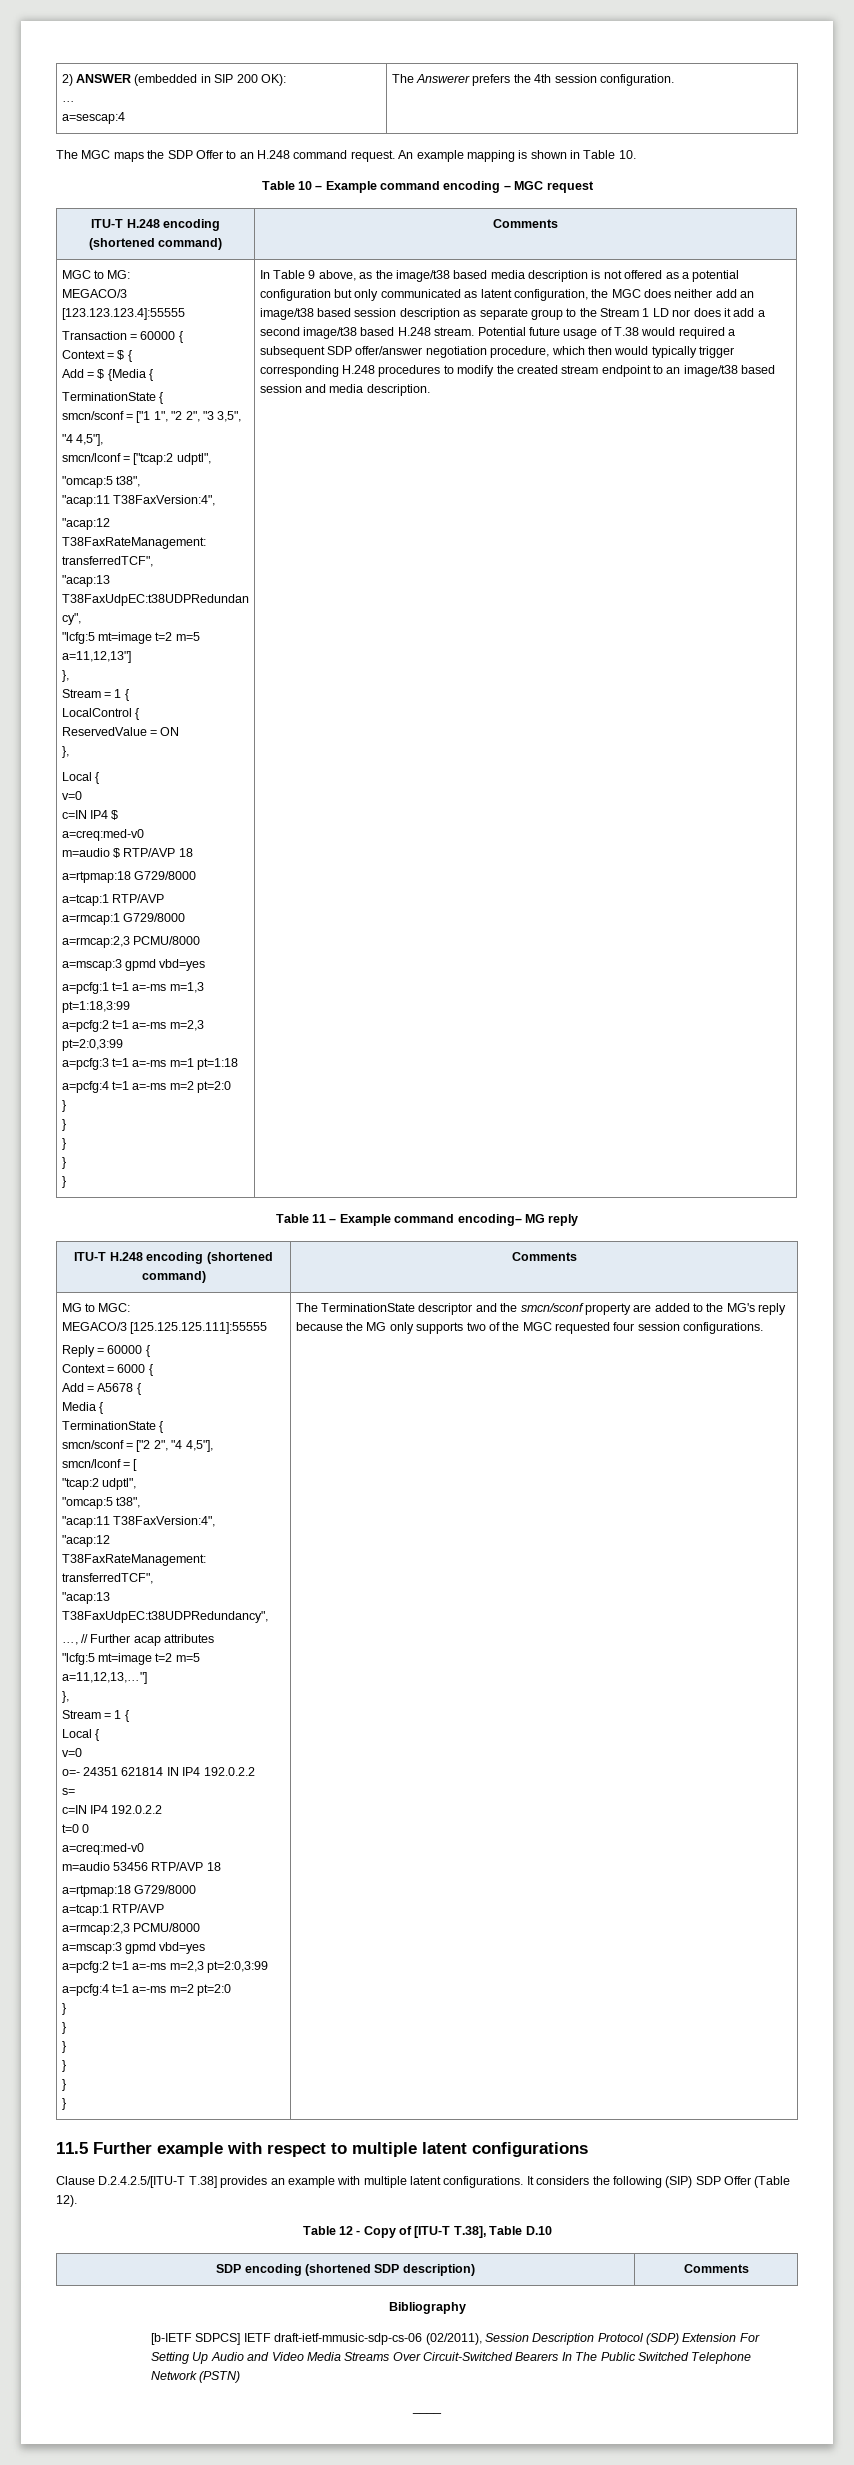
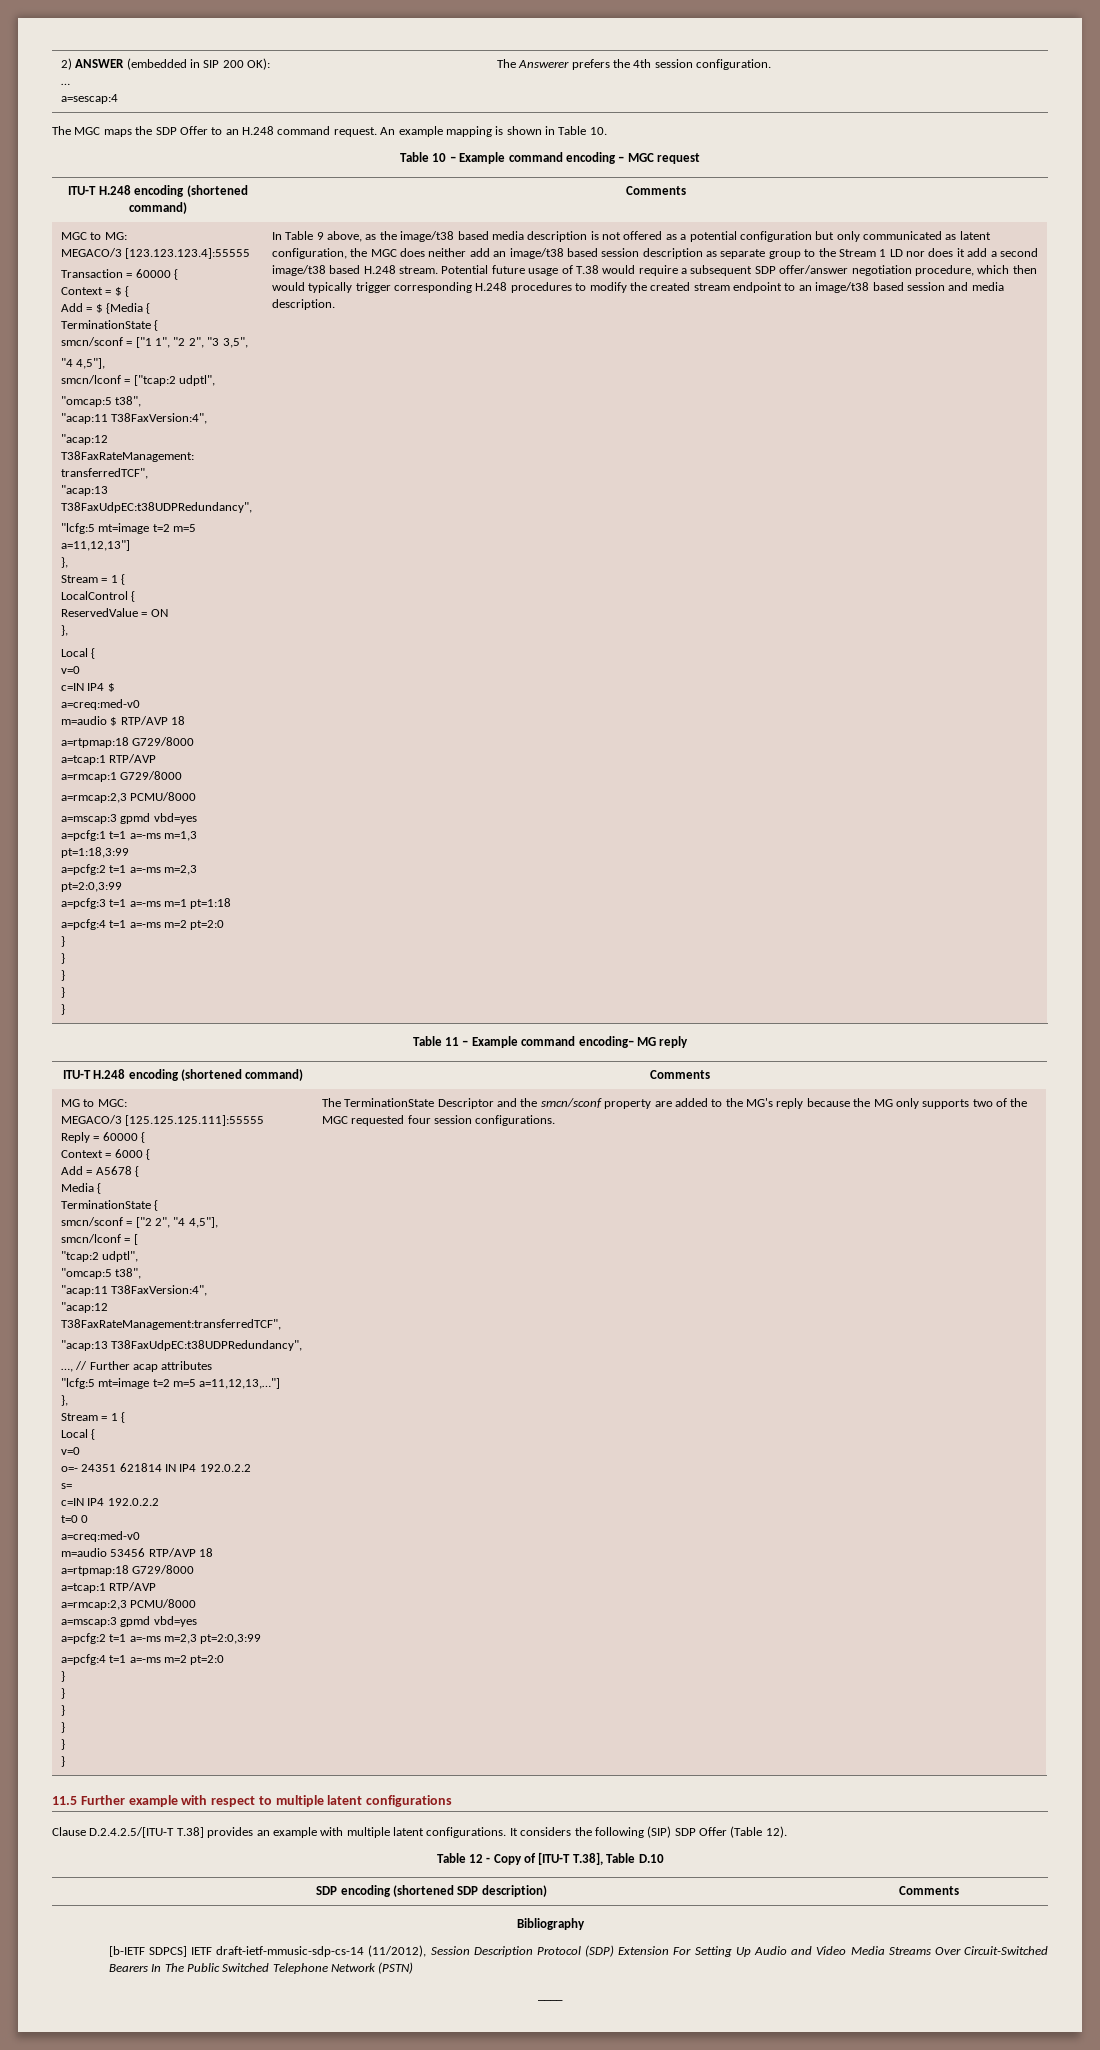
- Potential future usage of T.38 would required a subsequent SDP offer/answer negotiation procedure, which then would typically trigger corresponding H.248 procedures to modify the created stream endpoint to an image/t38 based session and media description.
+ Potential future usage of T.38 would require a subsequent SDP offer/answer negotiation procedure, which then would typically trigger corresponding H.248 procedures to modify the created stream endpoint to an image/t38 based session and media description.
- The TerminationState descriptor and the smcn/sconf property are added to the MG's reply because the MG only supports two of the MGC requested four session configurations.
+ The TerminationState Descriptor and the smcn/sconf property are added to the MG's reply because the MG only supports two of the MGC requested four session configurations.
- [b-IETF SDPCS] IETF draft-ietf-mmusic-sdp-cs-06 (02/2011), Session Description Protocol (SDP) Extension For Setting Up Audio and Video Media Streams Over Circuit-Switched Bearers In The Public Switched Telephone Network (PSTN)
+ [b-IETF SDPCS] IETF draft-ietf-mmusic-sdp-cs-14 (11/2012), Session Description Protocol (SDP) Extension For Setting Up Audio and Video Media Streams Over Circuit-Switched Bearers In The Public Switched Telephone Network (PSTN)

